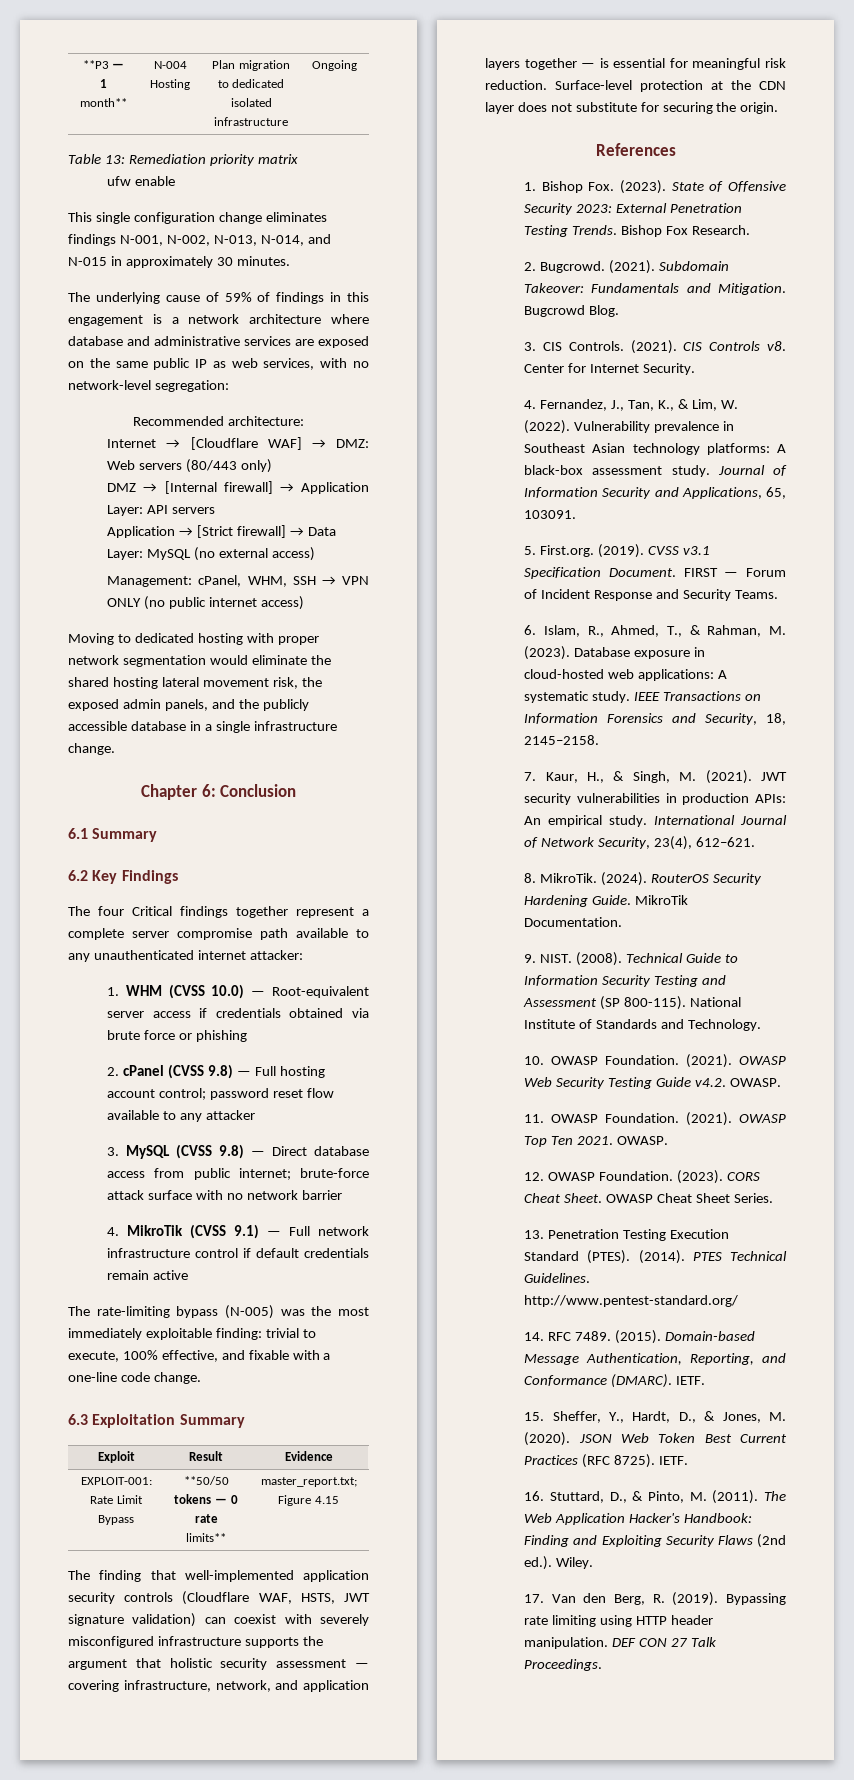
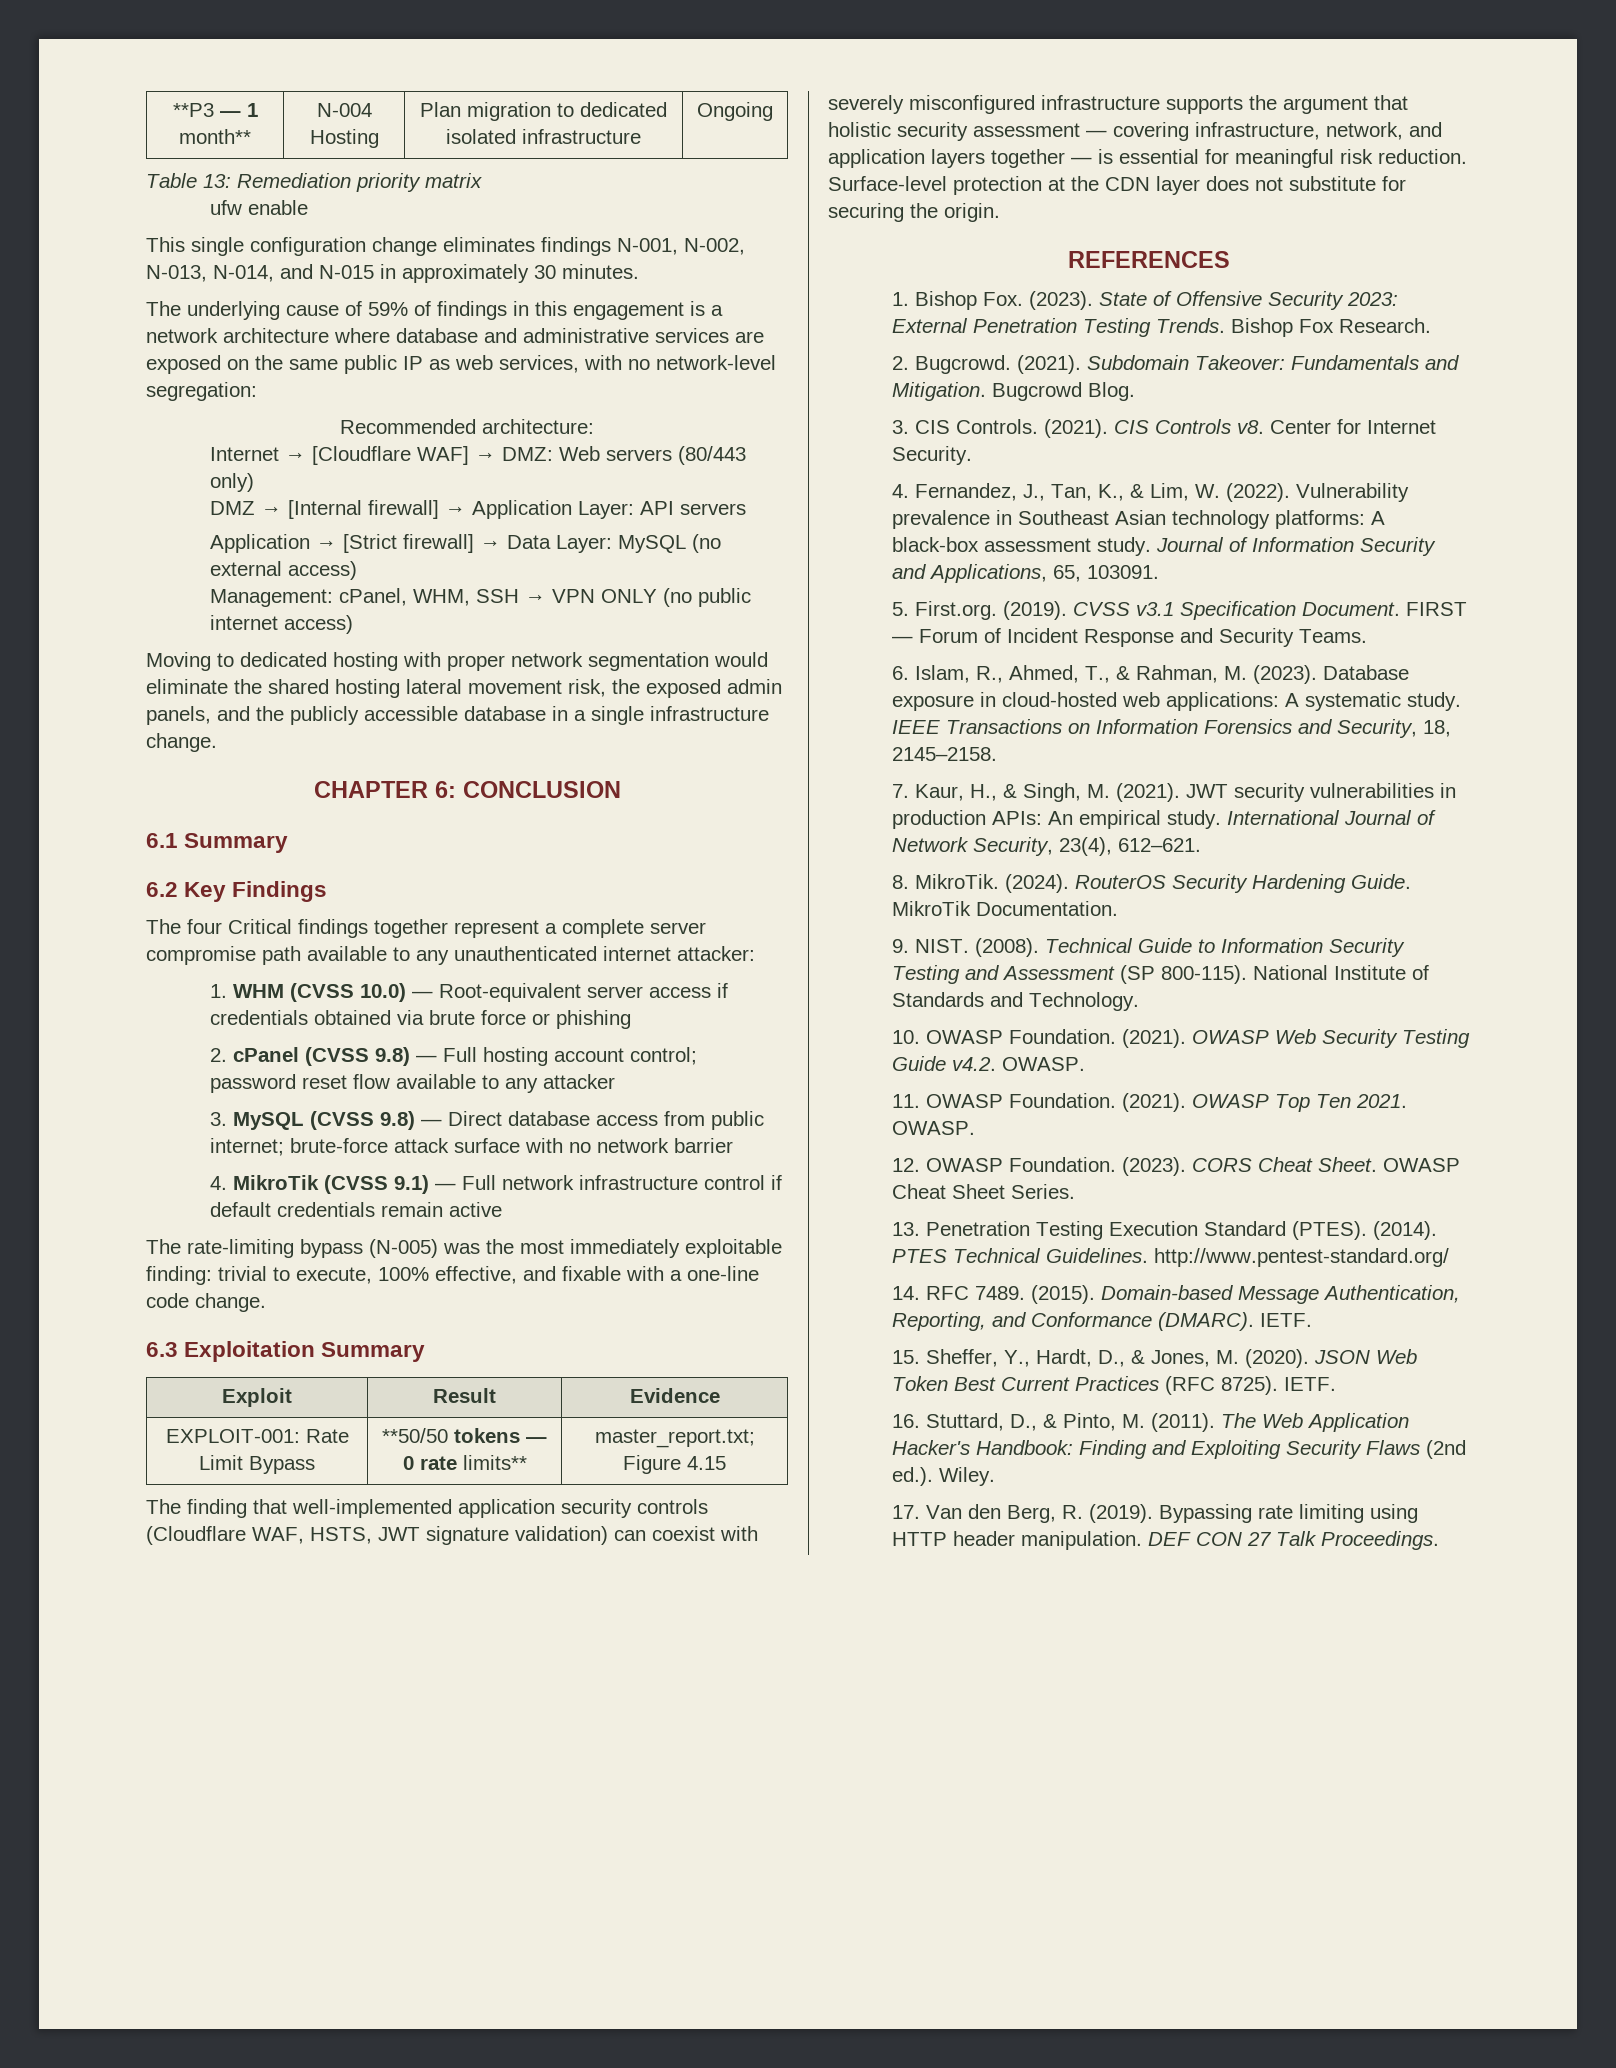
- Chapter 6: Conclusion
+ CHAPTER 6: CONCLUSION
- References
+ REFERENCES

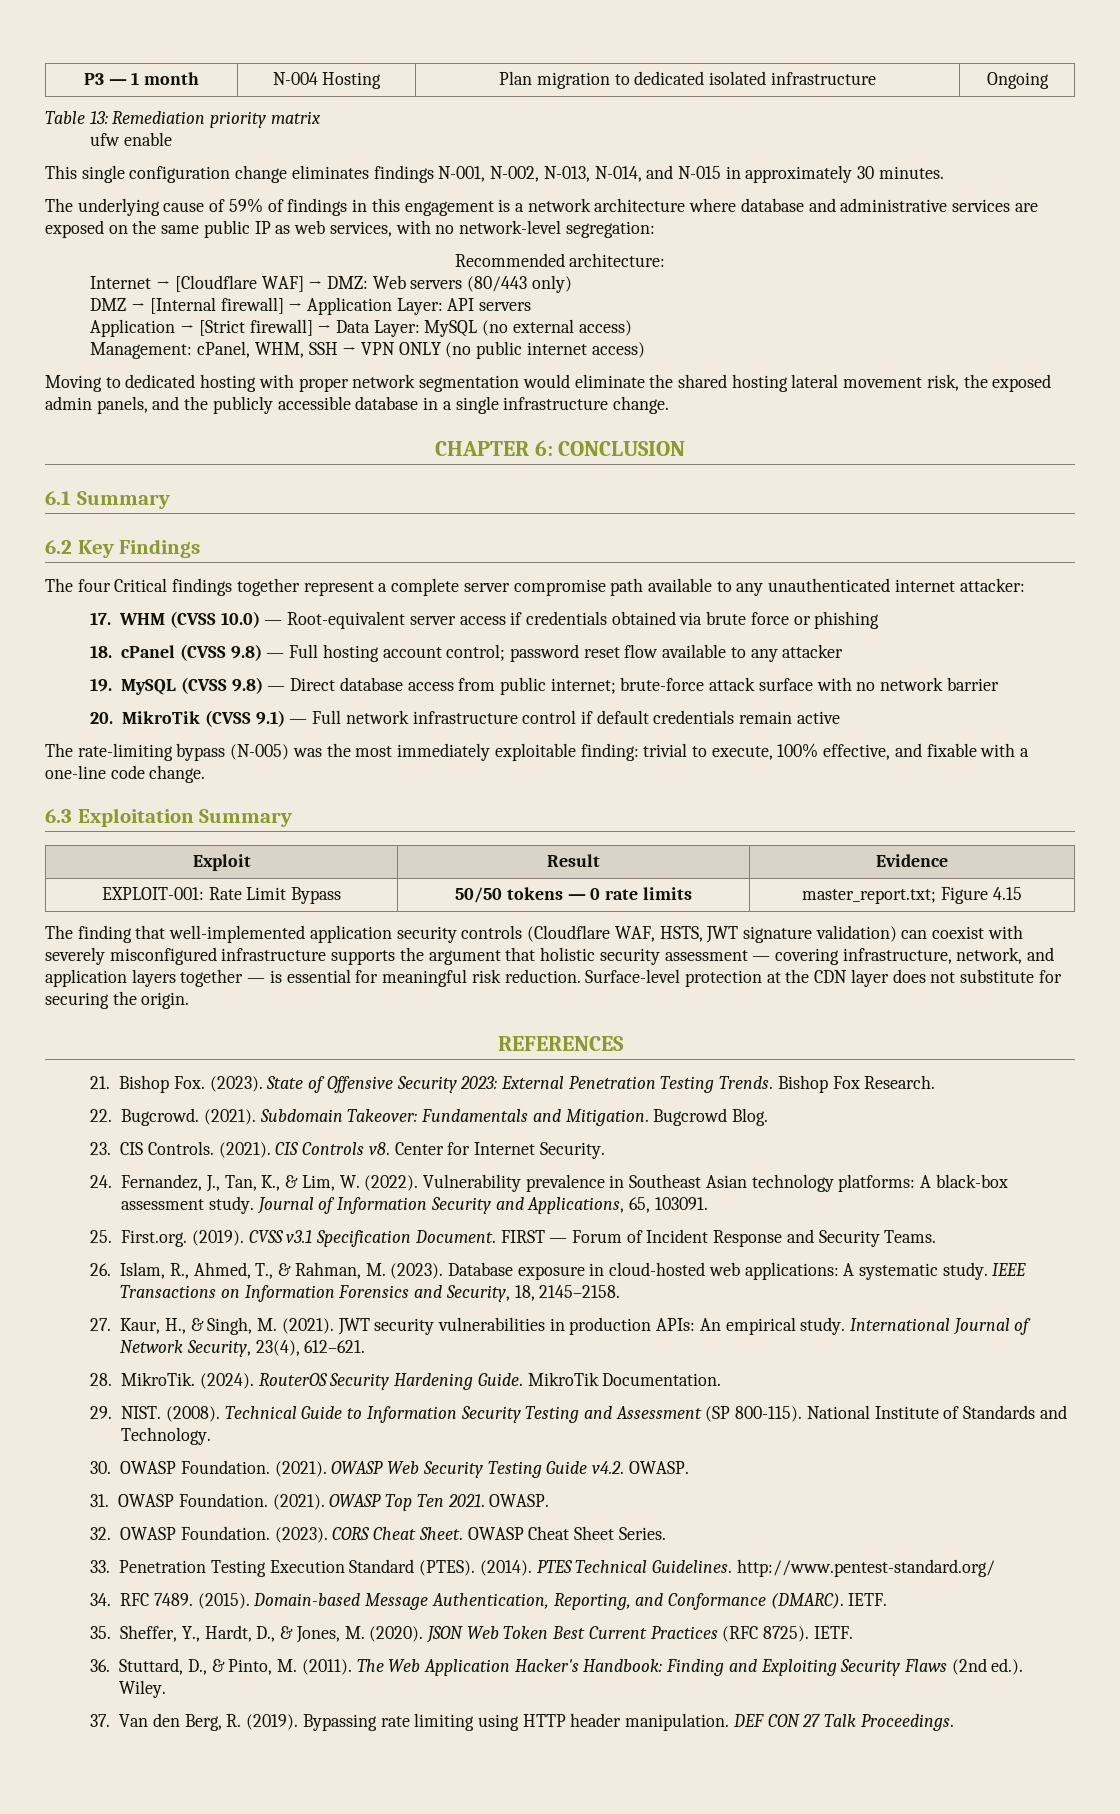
- **P3 — 1 month** | N-004 Hosting | Plan migration to dedicated isolated infrastructure | Ongoing
+ P3 — 1 month | N-004 Hosting | Plan migration to dedicated isolated infrastructure | Ongoing
- 1. WHM (CVSS 10.0) — Root-equivalent server access if credentials obtained via brute force or phishing
+ 17. WHM (CVSS 10.0) — Root-equivalent server access if credentials obtained via brute force or phishing
- 2. cPanel (CVSS 9.8) — Full hosting account control; password reset flow available to any attacker
+ 18. cPanel (CVSS 9.8) — Full hosting account control; password reset flow available to any attacker
- 3. MySQL (CVSS 9.8) — Direct database access from public internet; brute-force attack surface with no network barrier
+ 19. MySQL (CVSS 9.8) — Direct database access from public internet; brute-force attack surface with no network barrier
- 4. MikroTik (CVSS 9.1) — Full network infrastructure control if default credentials remain active
+ 20. MikroTik (CVSS 9.1) — Full network infrastructure control if default credentials remain active
- EXPLOIT-001: Rate Limit Bypass | **50/50 tokens — 0 rate limits** | master_report.txt; Figure 4.15
+ EXPLOIT-001: Rate Limit Bypass | 50/50 tokens — 0 rate limits | master_report.txt; Figure 4.15
- 1. Bishop Fox. (2023).
+ 21. Bishop Fox. (2023).
- 2. Bugcrowd.
+ 22. Bugcrowd.
- 3. CIS Controls.
+ 23. CIS Controls.
- 4. Fernandez, J., Tan, K., & Lim, W. (2022).
+ 24. Fernandez, J., Tan, K., & Lim, W. (2022).
- 5. First.org. (2019).
+ 25. First.org. (2019).
- 6. Islam, R., Ahmed, T., & Rahman, M. (2023).
+ 26. Islam, R., Ahmed, T., & Rahman, M. (2023).
- 7. Kaur, H., & Singh, M. (2021).
+ 27. Kaur, H., & Singh, M. (2021).
- 8. MikroTik.
+ 28. MikroTik.
- 9. NIST.
+ 29. NIST.
- 10. OWASP Foundation.
+ 30. OWASP Foundation.
- 11. OWASP Foundation.
+ 31. OWASP Foundation.
- 12. OWASP Foundation.
+ 32. OWASP Foundation.
- 13. Penetration Testing Execution Standard (PTES).
+ 33. Penetration Testing Execution Standard (PTES).
- 14. RFC 7489.
+ 34. RFC 7489.
- 15. Sheffer, Y., Hardt, D., & Jones, M. (2020).
+ 35. Sheffer, Y., Hardt, D., & Jones, M. (2020).
- 16. Stuttard, D., & Pinto, M. (2011).
+ 36. Stuttard, D., & Pinto, M. (2011).
- 17. Van den Berg, R. (2019).
+ 37. Van den Berg, R. (2019).

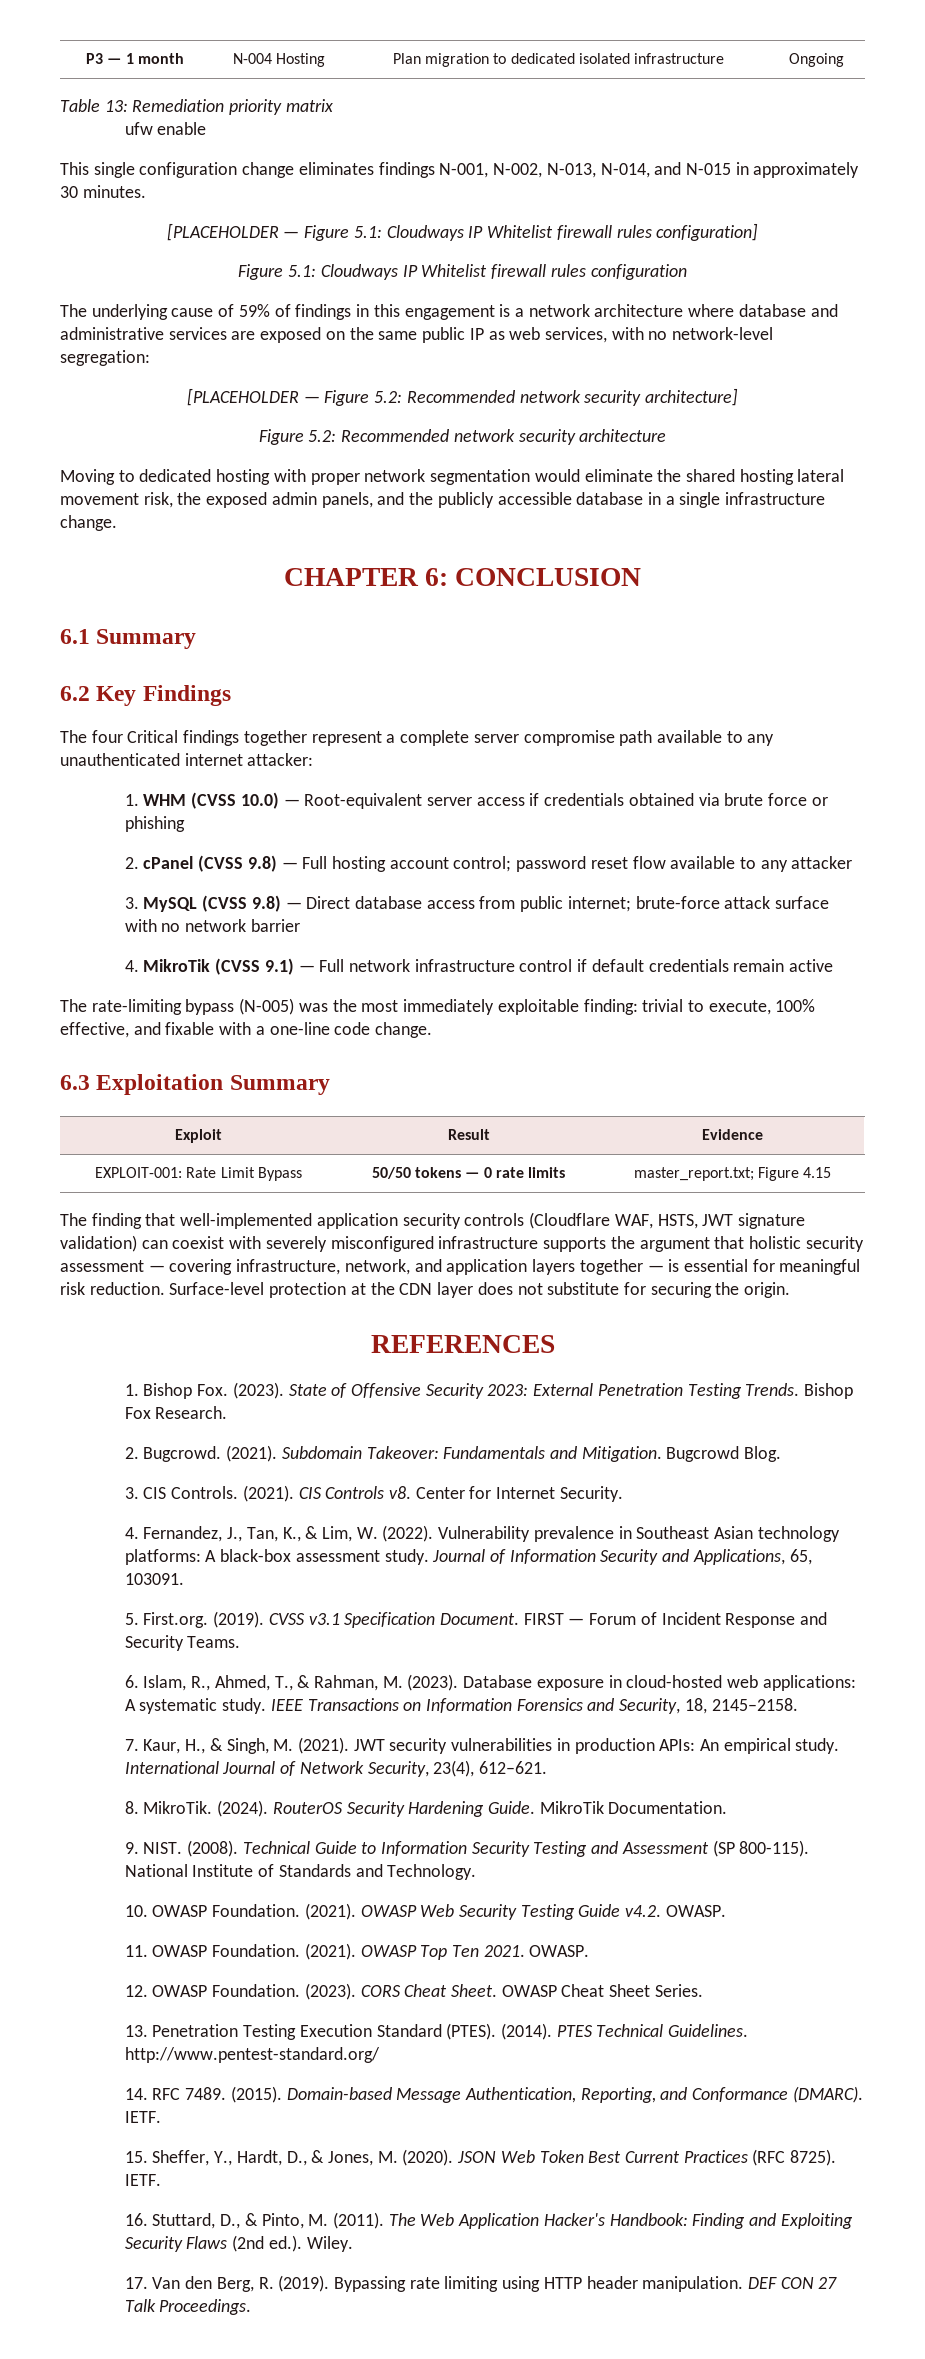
+ [PLACEHOLDER — Figure 5.1: Cloudways IP Whitelist firewall rules configuration]
+ Figure 5.1: Cloudways IP Whitelist firewall rules configuration
- Recommended architecture:
- Internet → [Cloudflare WAF] → DMZ: Web servers (80/443 only)
- DMZ → [Internal firewall] → Application Layer: API servers
- Application → [Strict firewall] → Data Layer: MySQL (no external access)
- Management: cPanel, WHM, SSH → VPN ONLY (no public internet access)
+ [PLACEHOLDER — Figure 5.2: Recommended network security architecture]
+ Figure 5.2: Recommended network security architecture
- 17. WHM (CVSS 10.0) — Root-equivalent server access if credentials obtained via brute force or phishing
+ 1. WHM (CVSS 10.0) — Root-equivalent server access if credentials obtained via brute force or phishing
- 18. cPanel (CVSS 9.8) — Full hosting account control; password reset flow available to any attacker
+ 2. cPanel (CVSS 9.8) — Full hosting account control; password reset flow available to any attacker
- 19. MySQL (CVSS 9.8) — Direct database access from public internet; brute-force attack surface with no network barrier
+ 3. MySQL (CVSS 9.8) — Direct database access from public internet; brute-force attack surface with no network barrier
- 20. MikroTik (CVSS 9.1) — Full network infrastructure control if default credentials remain active
+ 4. MikroTik (CVSS 9.1) — Full network infrastructure control if default credentials remain active
- 21. Bishop Fox. (2023).
+ 1. Bishop Fox. (2023).
- 22. Bugcrowd.
+ 2. Bugcrowd.
- 23. CIS Controls.
+ 3. CIS Controls.
- 24. Fernandez, J., Tan, K., & Lim, W. (2022).
+ 4. Fernandez, J., Tan, K., & Lim, W. (2022).
- 25. First.org. (2019).
+ 5. First.org. (2019).
- 26. Islam, R., Ahmed, T., & Rahman, M. (2023).
+ 6. Islam, R., Ahmed, T., & Rahman, M. (2023).
- 27. Kaur, H., & Singh, M. (2021).
+ 7. Kaur, H., & Singh, M. (2021).
- 28. MikroTik.
+ 8. MikroTik.
- 29. NIST.
+ 9. NIST.
- 30. OWASP Foundation.
+ 10. OWASP Foundation.
- 31. OWASP Foundation.
+ 11. OWASP Foundation.
- 32. OWASP Foundation.
+ 12. OWASP Foundation.
- 33. Penetration Testing Execution Standard (PTES).
+ 13. Penetration Testing Execution Standard (PTES).
- 34. RFC 7489.
+ 14. RFC 7489.
- 35. Sheffer, Y., Hardt, D., & Jones, M. (2020).
+ 15. Sheffer, Y., Hardt, D., & Jones, M. (2020).
- 36. Stuttard, D., & Pinto, M. (2011).
+ 16. Stuttard, D., & Pinto, M. (2011).
- 37. Van den Berg, R. (2019).
+ 17. Van den Berg, R. (2019).

